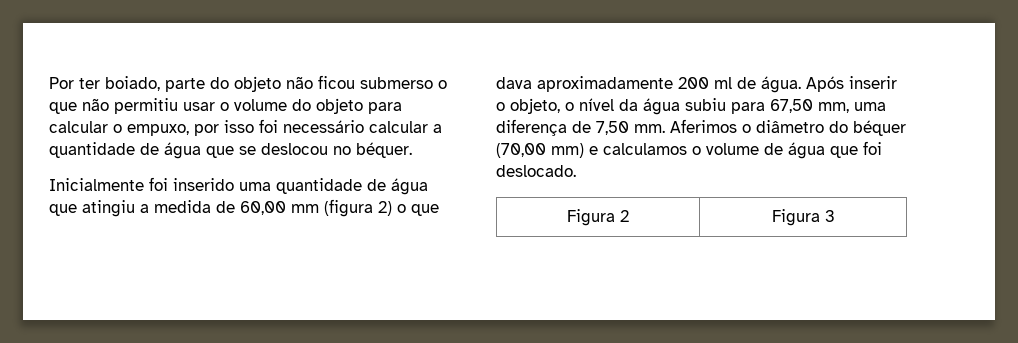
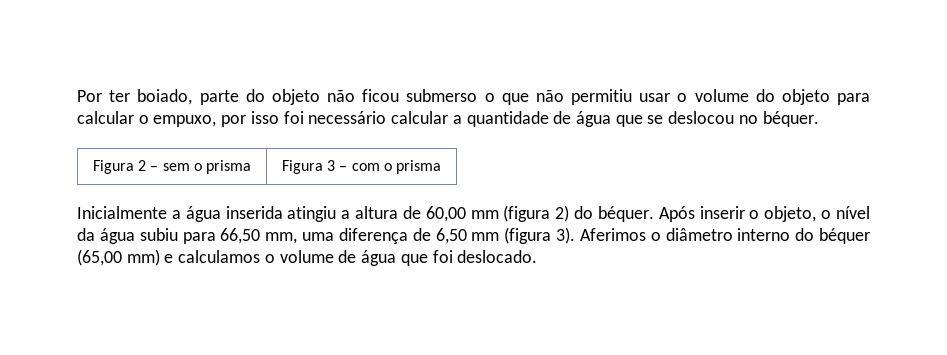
- Inicialmente foi inserido uma quantidade de água que atingiu a medida de 60,00 mm (figura 2) o que dava aproximadamente 200 ml de água.
+ Figura 2 – sem o prisma | Figura 3 – com o prisma
+ Inicialmente a água inserida atingiu a altura de 60,00 mm (figura 2) do béquer.
- Após inserir o objeto, o nível da água subiu para 67,50 mm, uma diferença de 7,50 mm.
+ Após inserir o objeto, o nível da água subiu para 66,50 mm, uma diferença de 6,50 mm (figura 3).
- Aferimos o diâmetro do béquer (70,00 mm) e calculamos o volume de água que foi deslocado.
+ Aferimos o diâmetro interno do béquer (65,00 mm) e calculamos o volume de água que foi deslocado.
- Figura 2 | Figura 3

